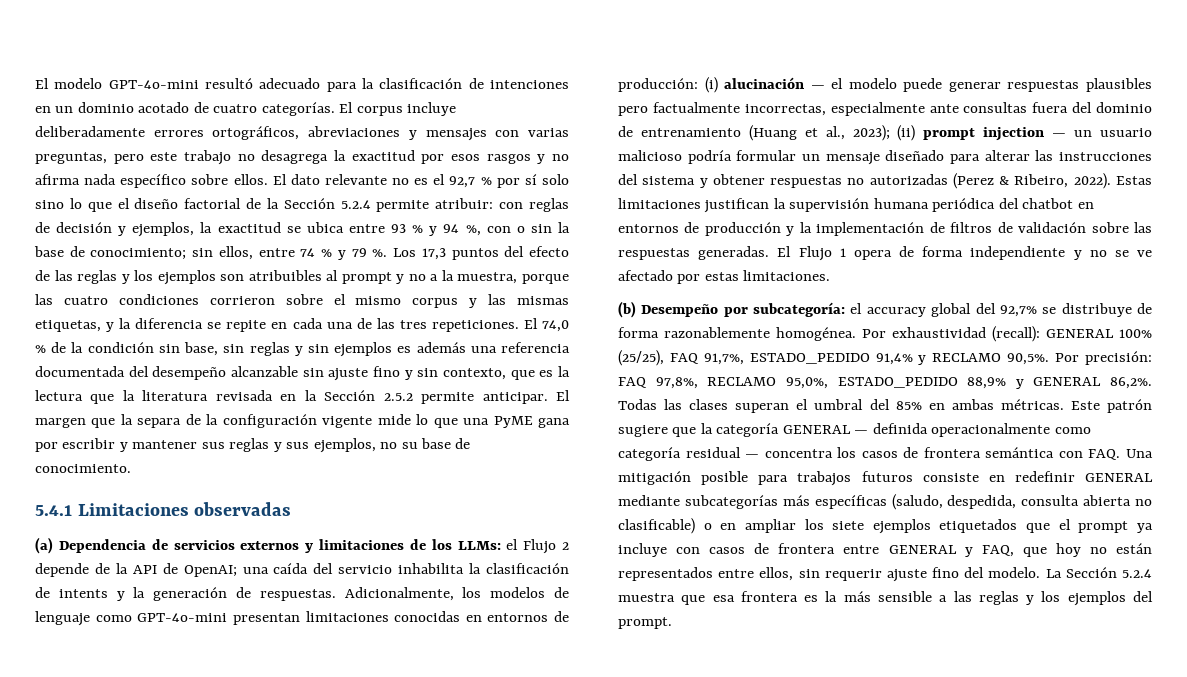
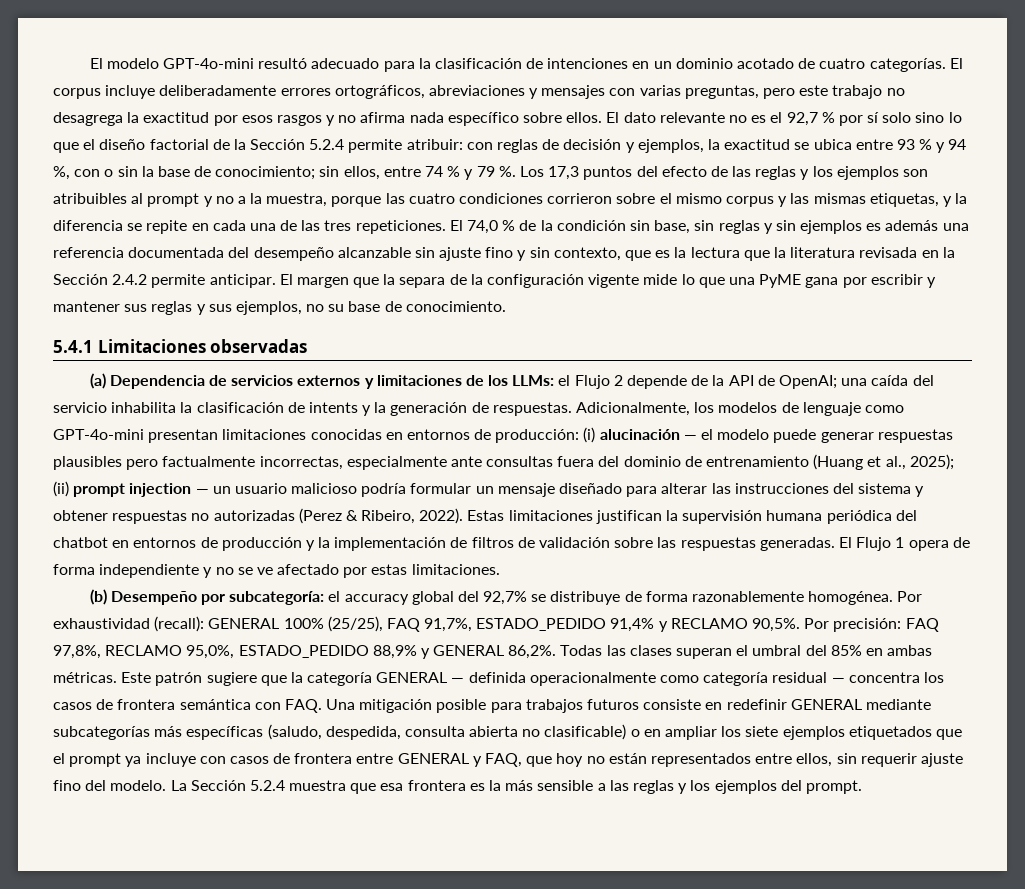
- El 74,0 % de la condición sin base, sin reglas y sin ejemplos es además una referencia documentada del desempeño alcanzable sin ajuste fino y sin contexto, que es la lectura que la literatura revisada en la Sección 2.5.2 permite anticipar.
+ El 74,0 % de la condición sin base, sin reglas y sin ejemplos es además una referencia documentada del desempeño alcanzable sin ajuste fino y sin contexto, que es la lectura que la literatura revisada en la Sección 2.4.2 permite anticipar.
- (i) alucinación — el modelo puede generar respuestas plausibles pero factualmente incorrectas, especialmente ante consultas fuera del dominio de entrenamiento (Huang et al., 2023);
+ (i) alucinación — el modelo puede generar respuestas plausibles pero factualmente incorrectas, especialmente ante consultas fuera del dominio de entrenamiento (Huang et al., 2025);

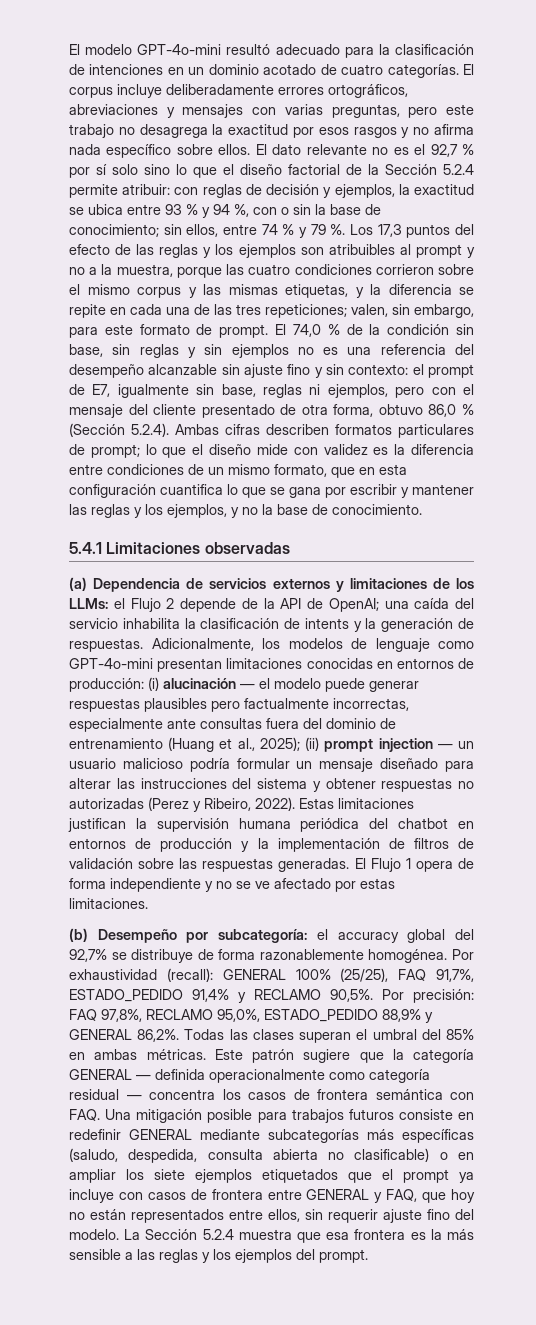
- Los 17,3 puntos del efecto de las reglas y los ejemplos son atribuibles al prompt y no a la muestra, porque las cuatro condiciones corrieron sobre el mismo corpus y las mismas etiquetas, y la diferencia se repite en cada una de las tres repeticiones.
+ Los 17,3 puntos del efecto de las reglas y los ejemplos son atribuibles al prompt y no a la muestra, porque las cuatro condiciones corrieron sobre el mismo corpus y las mismas etiquetas, y la diferencia se repite en cada una de las tres repeticiones; valen, sin embargo, para este formato de prompt.
- El 74,0 % de la condición sin base, sin reglas y sin ejemplos es además una referencia documentada del desempeño alcanzable sin ajuste fino y sin contexto, que es la lectura que la literatura revisada en la Sección 2.4.2 permite anticipar. El margen que la separa de la configuración vigente mide lo que una PyME gana por escribir y mantener sus reglas y sus ejemplos, no su base de conocimiento.
+ El 74,0 % de la condición sin base, sin reglas y sin ejemplos no es una referencia del desempeño alcanzable sin ajuste fino y sin contexto: el prompt de E7, igualmente sin base, reglas ni ejemplos, pero con el mensaje del cliente presentado de otra forma, obtuvo 86,0 % (Sección 5.2.4). Ambas cifras describen formatos particulares de prompt; lo que el diseño mide con validez es la diferencia entre condiciones de un mismo formato, que en esta configuración cuantifica lo que se gana por escribir y mantener las reglas y los ejemplos, y no la base de conocimiento.
- (ii) prompt injection — un usuario malicioso podría formular un mensaje diseñado para alterar las instrucciones del sistema y obtener respuestas no autorizadas (Perez & Ribeiro, 2022).
+ (ii) prompt injection — un usuario malicioso podría formular un mensaje diseñado para alterar las instrucciones del sistema y obtener respuestas no autorizadas (Perez y Ribeiro, 2022).

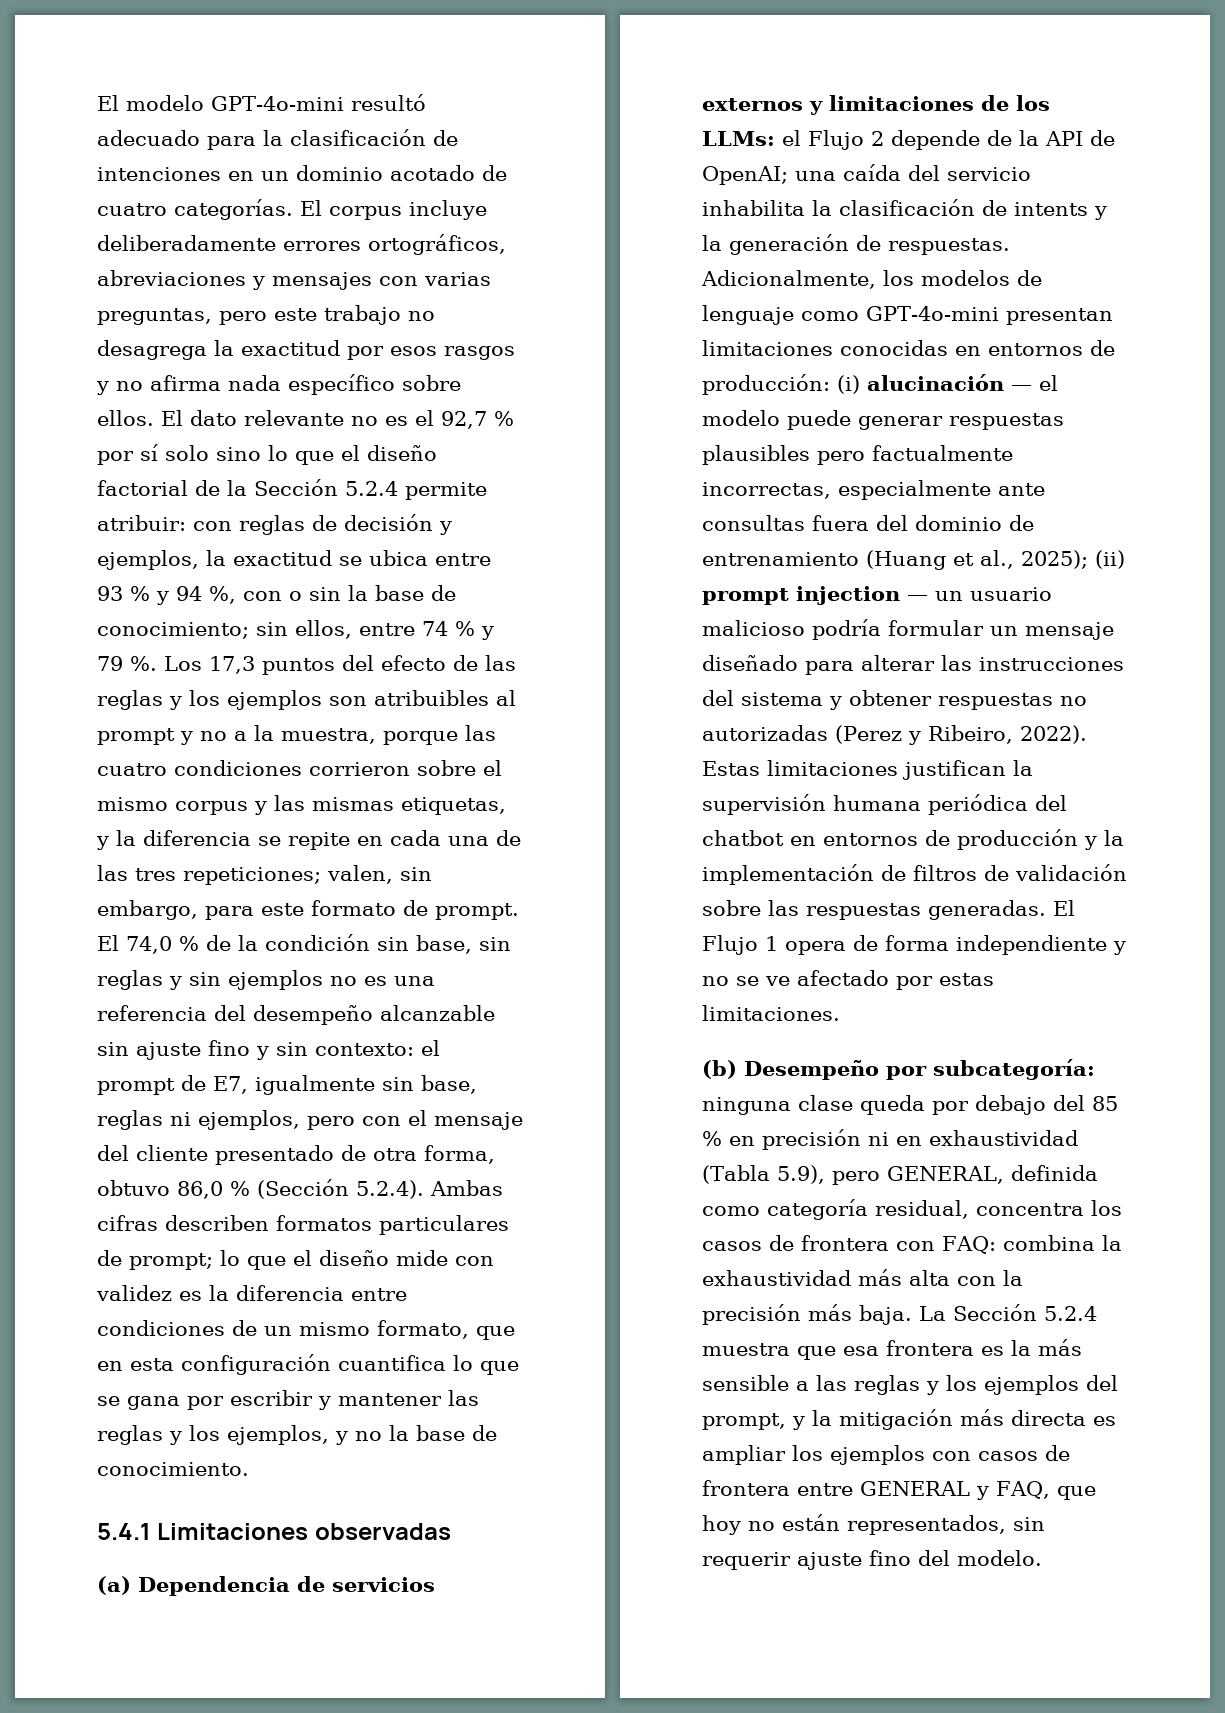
- (b) Desempeño por subcategoría: el accuracy global del 92,7% se distribuye de forma razonablemente homogénea. Por exhaustividad (recall): GENERAL 100% (25/25), FAQ 91,7%, ESTADO_PEDIDO 91,4% y RECLAMO 90,5%. Por precisión: FAQ 97,8%, RECLAMO 95,0%, ESTADO_PEDIDO 88,9% y GENERAL 86,2%. Todas las clases superan el umbral del 85% en ambas métricas. Este patrón sugiere que la categoría GENERAL — definida operacionalmente como categoría residual — concentra los casos de frontera semántica con FAQ. Una mitigación posible para trabajos futuros consiste en redefinir GENERAL mediante subcategorías más específicas (saludo, despedida, consulta abierta no clasificable) o en ampliar los siete ejemplos etiquetados que el prompt ya incluye con casos de frontera entre GENERAL y FAQ, que hoy no están representados entre ellos, sin requerir ajuste fino del modelo.
+ (b) Desempeño por subcategoría: ninguna clase queda por debajo del 85 % en precisión ni en exhaustividad (Tabla 5.9), pero GENERAL, definida como categoría residual, concentra los casos de frontera con FAQ: combina la exhaustividad más alta con la precisión más baja.
- La Sección 5.2.4 muestra que esa frontera es la más sensible a las reglas y los ejemplos del prompt.
+ La Sección 5.2.4 muestra que esa frontera es la más sensible a las reglas y los ejemplos del prompt, y la mitigación más directa es ampliar los ejemplos con casos de frontera entre GENERAL y FAQ, que hoy no están representados, sin requerir ajuste fino del modelo.

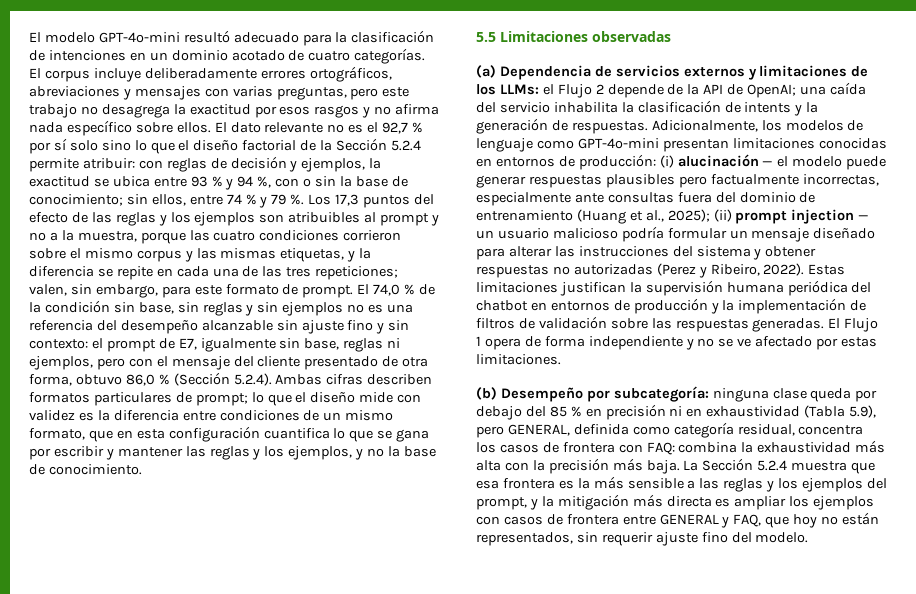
- 5.4.1 Limitaciones observadas
+ 5.5 Limitaciones observadas

